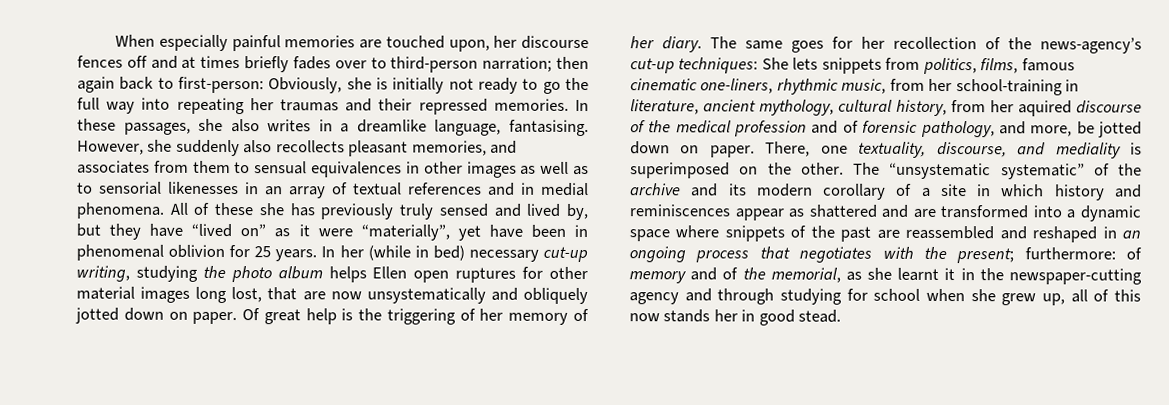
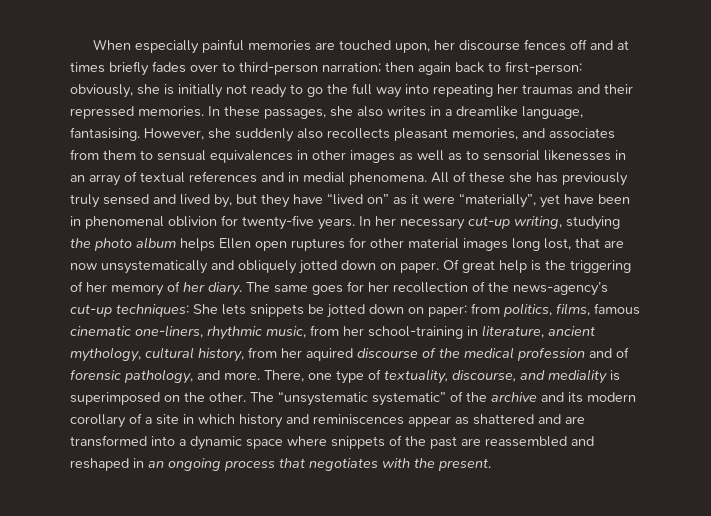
- When especially painful memories are touched upon, her discourse fences off and at times briefly fades over to third-person narration; then again back to first-person: Obviously, she is initially not ready to go the full way into repeating her traumas and their repressed memories.
+ When especially painful memories are touched upon, her discourse fences off and at times briefly fades over to third-person narration; then again back to first-person: obviously, she is initially not ready to go the full way into repeating her traumas and their repressed memories.
- All of these she has previously truly sensed and lived by, but they have “lived on” as it were “materially”, yet have been in phenomenal oblivion for 25 years.
+ All of these she has previously truly sensed and lived by, but they have “lived on” as it were “materially”, yet have been in phenomenal oblivion for twenty-five years.
- In her (while in bed) necessary cut-up writing, studying the photo album helps Ellen open ruptures for other material images long lost, that are now unsystematically and obliquely jotted down on paper.
+ In her necessary cut-up writing, studying the photo album helps Ellen open ruptures for other material images long lost, that are now unsystematically and obliquely jotted down on paper.
- The same goes for her recollection of the news-agency’s cut-up techniques: She lets snippets from politics, films, famous cinematic one-liners, rhythmic music, from her school-training in literature, ancient mythology, cultural history, from her aquired discourse of the medical profession and of forensic pathology, and more, be jotted down on paper. There, one textuality, discourse, and mediality is superimposed on the other.
+ The same goes for her recollection of the news-agency’s cut-up techniques: She lets snippets be jotted down on paper: from politics, films, famous cinematic one-liners, rhythmic music, from her school-training in literature, ancient mythology, cultural history, from her aquired discourse of the medical profession and of forensic pathology, and more. There, one type of textuality, discourse, and mediality is superimposed on the other.
- The “unsystematic systematic” of the archive and its modern corollary of a site in which history and reminiscences appear as shattered and are transformed into a dynamic space where snippets of the past are reassembled and reshaped in an ongoing process that negotiates with the present; furthermore: of memory and of the memorial, as she learnt it in the newspaper-cutting agency and through studying for school when she grew up, all of this now stands her in good stead.
+ The “unsystematic systematic” of the archive and its modern corollary of a site in which history and reminiscences appear as shattered and are transformed into a dynamic space where snippets of the past are reassembled and reshaped in an ongoing process that negotiates with the present.

